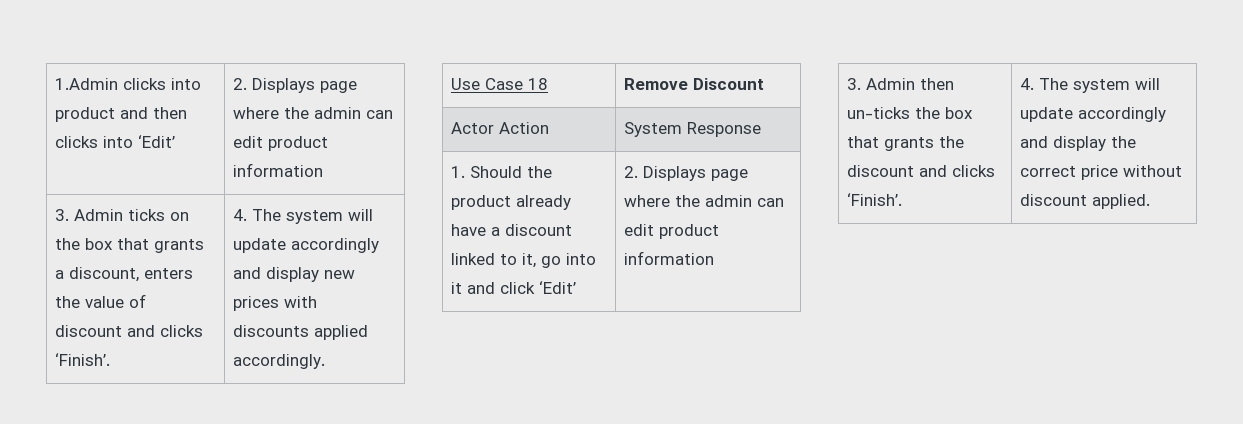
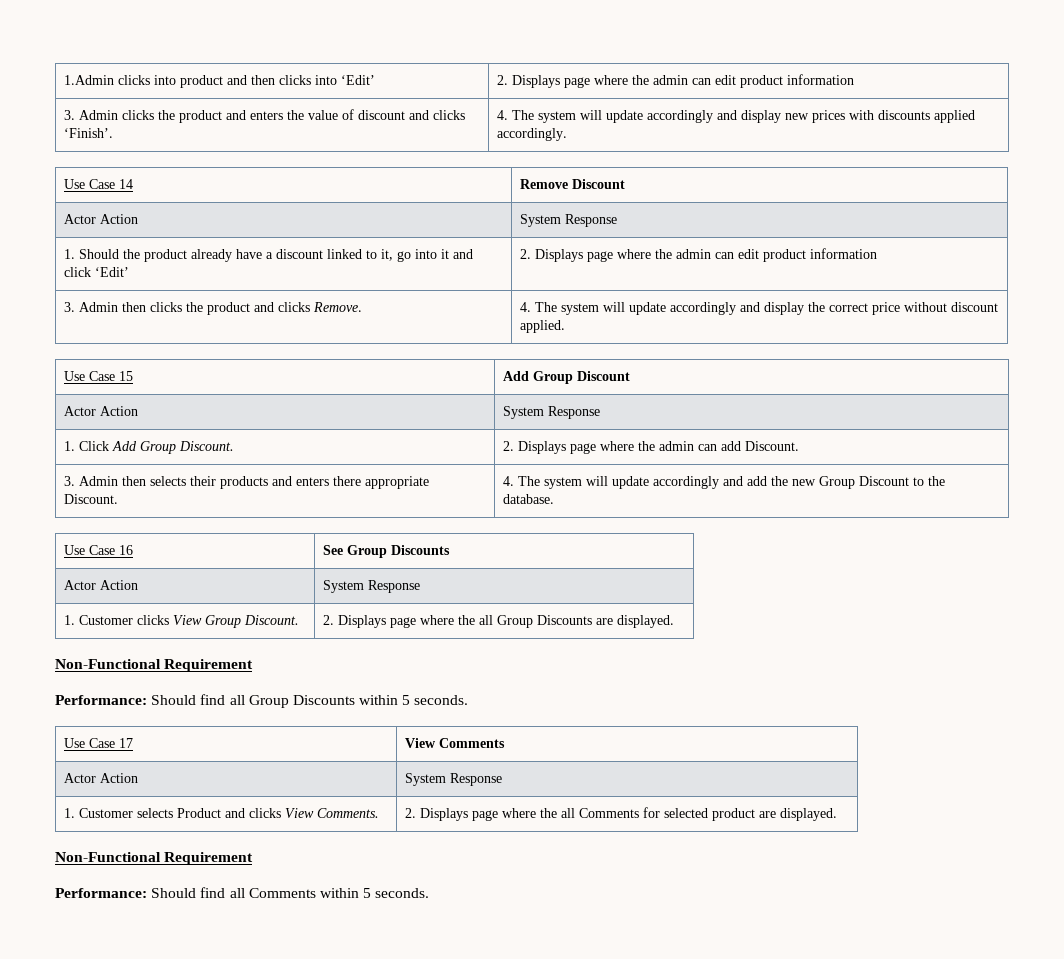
- 3. Admin ticks on the box that grants a discount, enters the value of discount and clicks ‘Finish’. | 4. The system will update accordingly and display new prices with discounts applied accordingly.
+ 3. Admin clicks the product and enters the value of discount and clicks ‘Finish’. | 4. The system will update accordingly and display new prices with discounts applied accordingly.
- Use Case 18 | Remove Discount
+ Use Case 14 | Remove Discount
- 3. Admin then un-ticks the box that grants the discount and clicks ‘Finish’. | 4. The system will update accordingly and display the correct price without discount applied.
+ 3. Admin then clicks the product and clicks Remove. | 4. The system will update accordingly and display the correct price without discount applied.
+ Use Case 15 | Add Group Discount
+ Actor Action | System Response
+ 1. Click Add Group Discount. | 2. Displays page where the admin can add Discount.
+ 3. Admin then selects their products and enters there appropriate Discount. | 4. The system will update accordingly and add the new Group Discount to the database.
+ Use Case 16 | See Group Discounts
+ Actor Action | System Response
+ 1. Customer clicks View Group Discount. | 2. Displays page where the all Group Discounts are displayed.
+ Non-Functional Requirement
+ Performance: Should find all Group Discounts within 5 seconds.
+ Use Case 17 | View Comments
+ Actor Action | System Response
+ 1. Customer selects Product and clicks View Comments. | 2. Displays page where the all Comments for selected product are displayed.
+ Non-Functional Requirement
+ Performance: Should find all Comments within 5 seconds.

